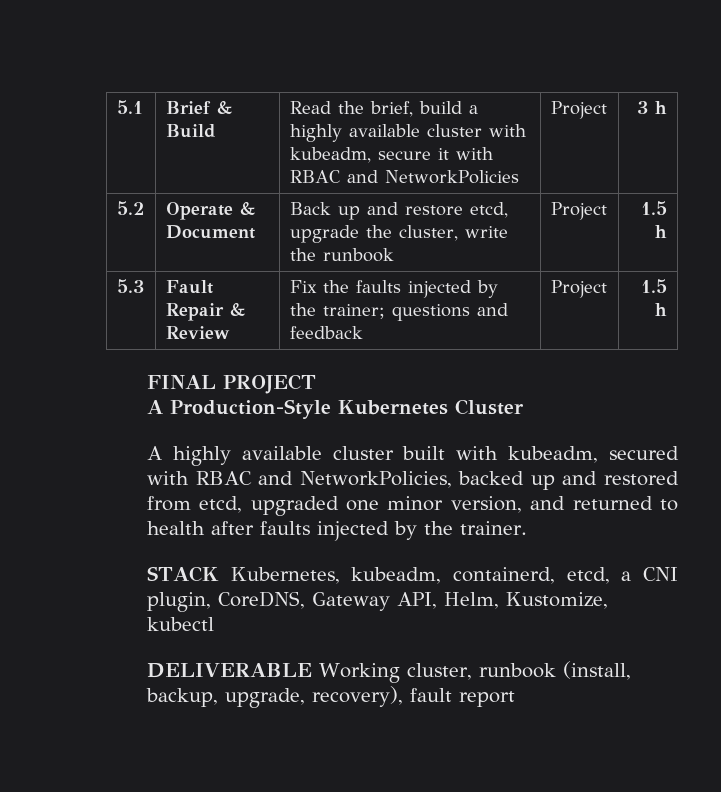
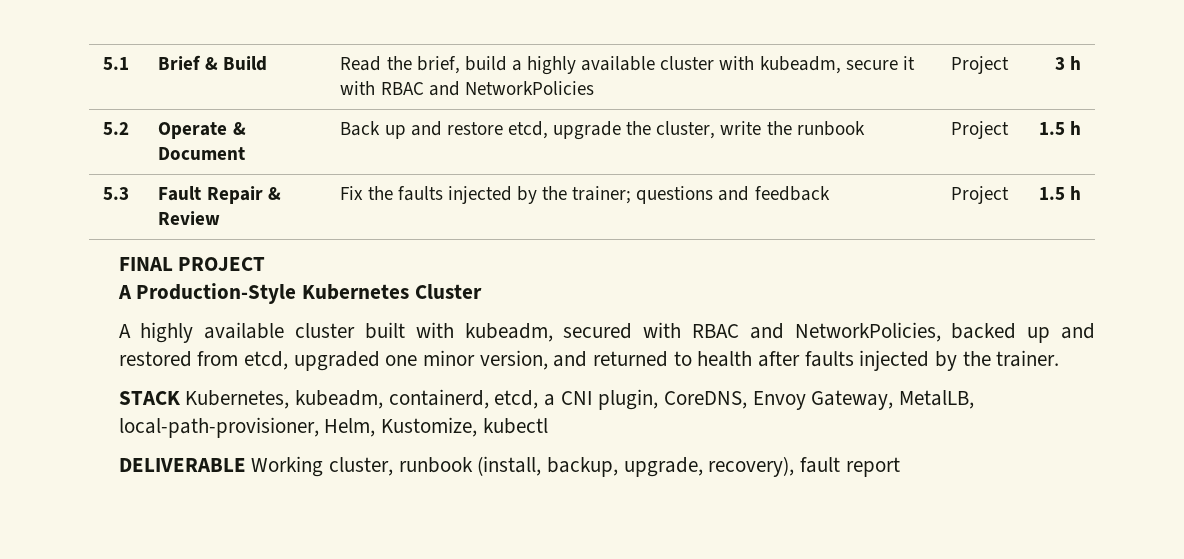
- STACK Kubernetes, kubeadm, containerd, etcd, a CNI plugin, CoreDNS, Gateway API, Helm, Kustomize, kubectl
+ STACK Kubernetes, kubeadm, containerd, etcd, a CNI plugin, CoreDNS, Envoy Gateway, MetalLB, local-path-provisioner, Helm, Kustomize, kubectl

